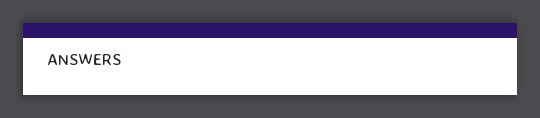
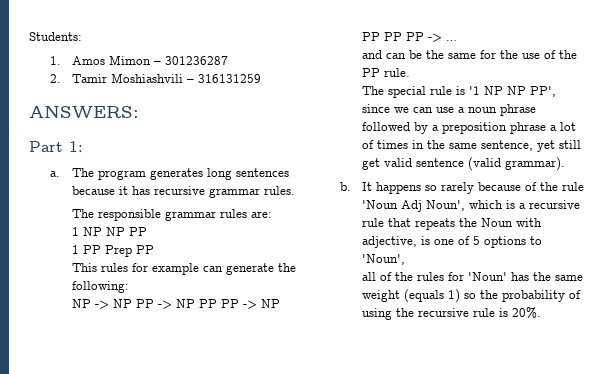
- ANSWERS
+ Students:
+ 1. Amos Mimon – 301236287
+ 2. Tamir Moshiashvili – 316131259
+ ANSWERS:
+ Part 1:
+ a. The program generates long sentences because it has recursive grammar rules.
+ The responsible grammar rules are:
+ 1 NP NP PP
+ 1 PP Prep PP
+ This rules for example can generate the following:
+ NP -> NP PP -> NP PP PP -> NP PP PP PP -> …
+ and can be the same for the use of the PP rule.
+ The special rule is '1 NP NP PP', since we can use a noun phrase followed by a preposition phrase a lot of times in the same sentence, yet still get valid sentence (valid grammar).
+ b. It happens so rarely because of the rule 'Noun Adj Noun', which is a recursive rule that repeats the Noun with adjective, is one of 5 options to 'Noun',
+ all of the rules for 'Noun' has the same weight (equals 1) so the probability of using the recursive rule is 20%.

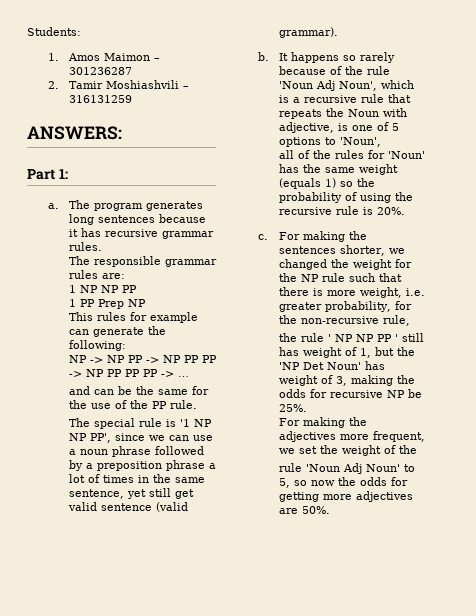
- 1. Amos Mimon – 301236287
+ 1. Amos Maimon – 301236287
- 1 PP Prep PP
+ 1 PP Prep NP
+ c. For making the sentences shorter, we changed the weight for the NP rule such that there is more weight, i.e. greater probability, for the non-recursive rule,
+ the rule ' NP NP PP ' still has weight of 1, but the 'NP Det Noun' has weight of 3, making the odds for recursive NP be 25%.
+ For making the adjectives more frequent, we set the weight of the
+ rule 'Noun Adj Noun' to 5, so now the odds for getting more adjectives are 50%.

